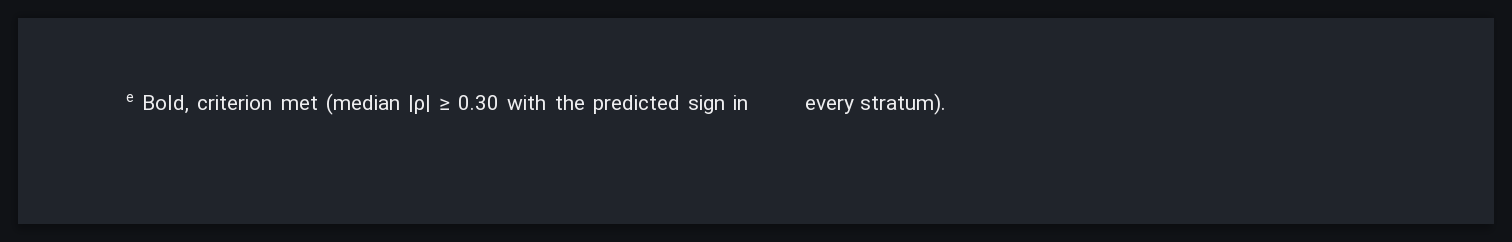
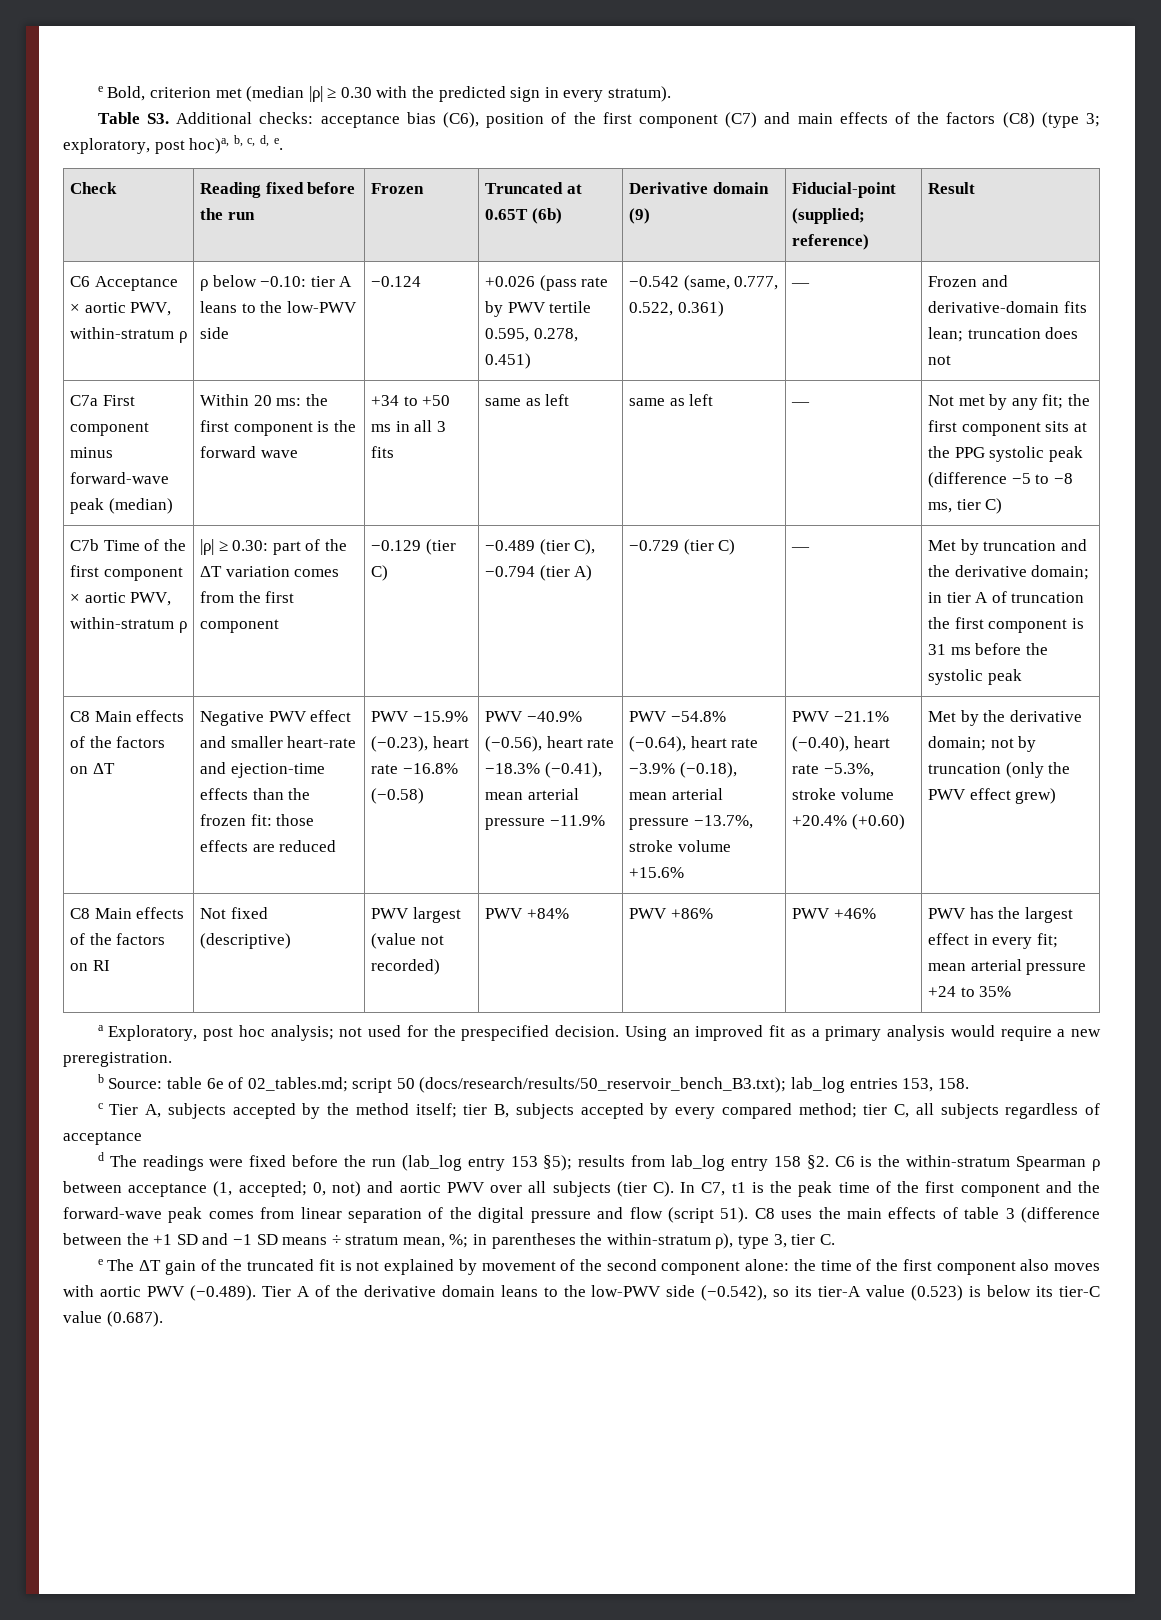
+ Table S3. Additional checks: acceptance bias (C6), position of the first component (C7) and main effects of the factors (C8) (type 3; exploratory, post hoc)a, b, c, d, e.
+ Check | Reading fixed before the run | Frozen | Truncated at 0.65T (6b) | Derivative domain (9) | Fiducial-point (supplied; reference) | Result
+ C6 Acceptance × aortic PWV, within-stratum ρ | ρ below −0.10: tier A leans to the low-PWV side | −0.124 | +0.026 (pass rate by PWV tertile 0.595, 0.278, 0.451) | −0.542 (same, 0.777, 0.522, 0.361) | — | Frozen and derivative-domain fits lean; truncation does not
+ C7a First component minus forward-wave peak (median) | Within 20 ms: the first component is the forward wave | +34 to +50 ms in all 3 fits | same as left | same as left | — | Not met by any fit; the first component sits at the PPG systolic peak (difference −5 to −8 ms, tier C)
+ C7b Time of the first component × aortic PWV, within-stratum ρ | |ρ| ≥ 0.30: part of the ΔT variation comes from the first component | −0.129 (tier C) | −0.489 (tier C), −0.794 (tier A) | −0.729 (tier C) | — | Met by truncation and the derivative domain; in tier A of truncation the first component is 31 ms before the systolic peak
+ C8 Main effects of the factors on ΔT | Negative PWV effect and smaller heart-rate and ejection-time effects than the frozen fit: those effects are reduced | PWV −15.9% (−0.23), heart rate −16.8% (−0.58) | PWV −40.9% (−0.56), heart rate −18.3% (−0.41), mean arterial pressure −11.9% | PWV −54.8% (−0.64), heart rate −3.9% (−0.18), mean arterial pressure −13.7%, stroke volume +15.6% | PWV −21.1% (−0.40), heart rate −5.3%, stroke volume +20.4% (+0.60) | Met by the derivative domain; not by truncation (only the PWV effect grew)
+ C8 Main effects of the factors on RI | Not fixed (descriptive) | PWV largest (value not recorded) | PWV +84% | PWV +86% | PWV +46% | PWV has the largest effect in every fit; mean arterial pressure +24 to 35%
+ a Exploratory, post hoc analysis; not used for the prespecified decision. Using an improved fit as a primary analysis would require a new preregistration.
+ b Source: table 6e of 02_tables.md; script 50 (docs/research/results/50_reservoir_bench_B3.txt); lab_log entries 153, 158.
+ c Tier A, subjects accepted by the method itself; tier B, subjects accepted by every compared method; tier C, all subjects regardless of acceptance
+ d The readings were fixed before the run (lab_log entry 153 §5); results from lab_log entry 158 §2. C6 is the within-stratum Spearman ρ between acceptance (1, accepted; 0, not) and aortic PWV over all subjects (tier C). In C7, t1 is the peak time of the first component and the forward-wave peak comes from linear separation of the digital pressure and flow (script 51). C8 uses the main effects of table 3 (difference between the +1 SD and −1 SD means ÷ stratum mean, %; in parentheses the within-stratum ρ), type 3, tier C.
+ e The ΔT gain of the truncated fit is not explained by movement of the second component alone: the time of the first component also moves with aortic PWV (−0.489). Tier A of the derivative domain leans to the low-PWV side (−0.542), so its tier-A value (0.523) is below its tier-C value (0.687).

